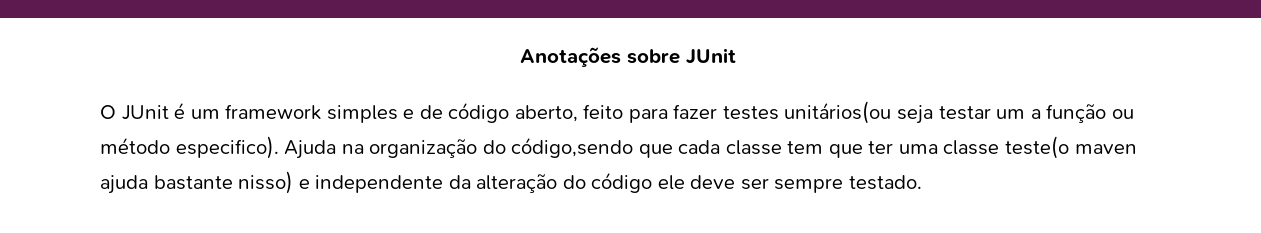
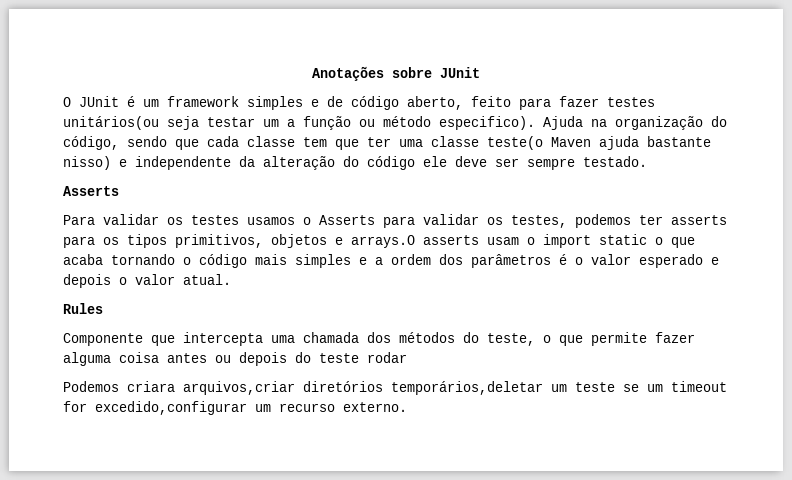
- Ajuda na organização do código,sendo que cada classe tem que ter uma classe teste(o maven ajuda bastante nisso) e independente da alteração do código ele deve ser sempre testado.
+ Ajuda na organização do código, sendo que cada classe tem que ter uma classe teste(o Maven ajuda bastante nisso) e independente da alteração do código ele deve ser sempre testado.
+ Asserts
+ Para validar os testes usamos o Asserts para validar os testes, podemos ter asserts para os tipos primitivos, objetos e arrays.O asserts usam o import static o que acaba tornando o código mais simples e a ordem dos parâmetros é o valor esperado e depois o valor atual.
+ Rules
+ Componente que intercepta uma chamada dos métodos do teste, o que permite fazer alguma coisa antes ou depois do teste rodar
+ Podemos criara arquivos,criar diretórios temporários,deletar um teste se um timeout for excedido,configurar um recurso externo.

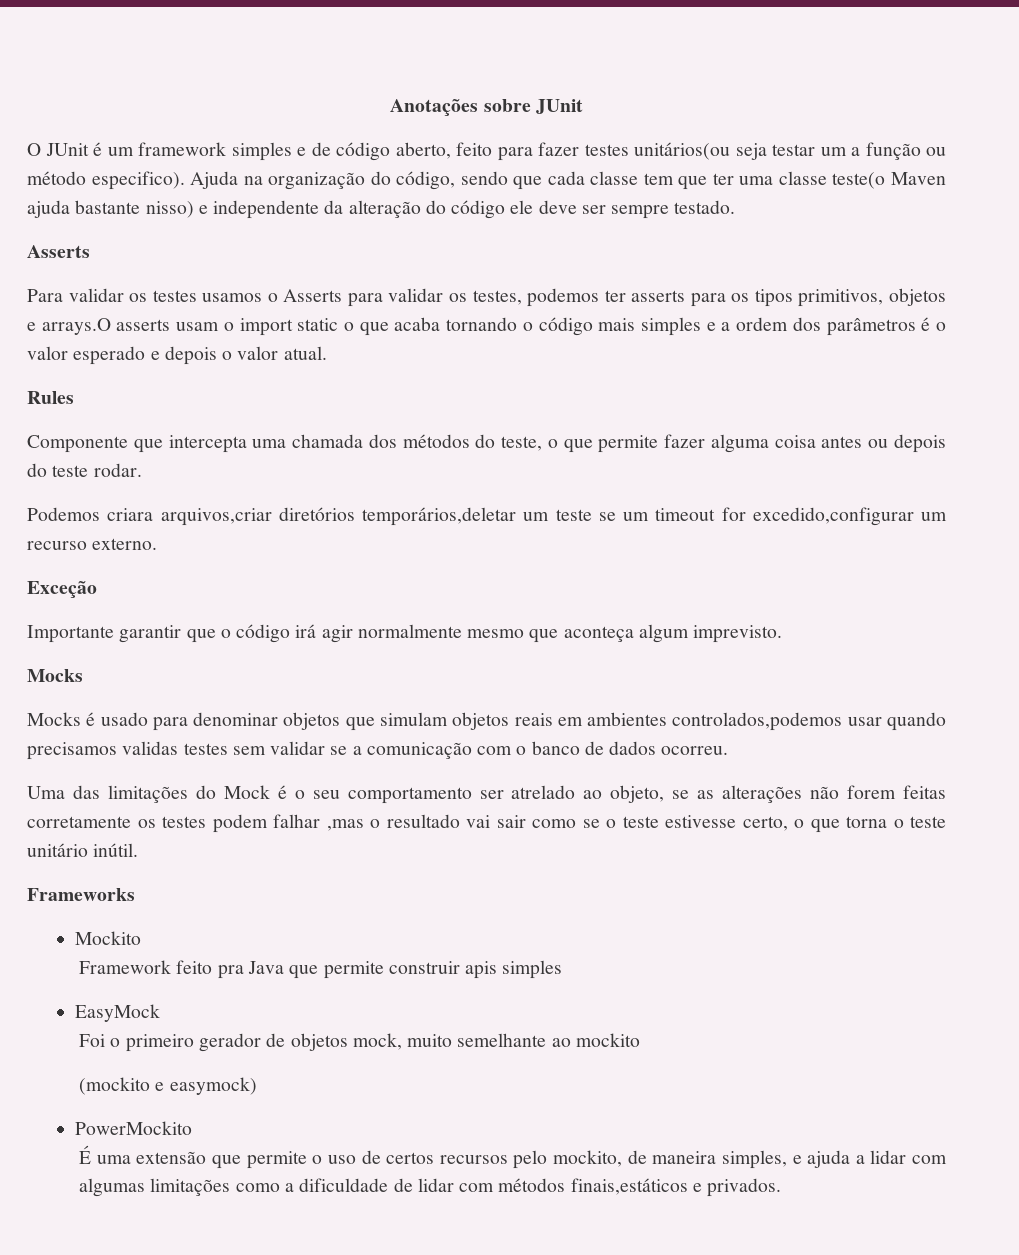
- Componente que intercepta uma chamada dos métodos do teste, o que permite fazer alguma coisa antes ou depois do teste rodar
+ Componente que intercepta uma chamada dos métodos do teste, o que permite fazer alguma coisa antes ou depois do teste rodar.
+ Exceção
+ Importante garantir que o código irá agir normalmente mesmo que aconteça algum imprevisto.
+ Mocks
+ Mocks é usado para denominar objetos que simulam objetos reais em ambientes controlados,podemos usar quando precisamos validas testes sem validar se a comunicação com o banco de dados ocorreu.
+ Uma das limitações do Mock é o seu comportamento ser atrelado ao objeto, se as alterações não forem feitas corretamente os testes podem falhar ,mas o resultado vai sair como se o teste estivesse certo, o que torna o teste unitário inútil.
+ Frameworks
+ Mockito
+ Framework feito pra Java que permite construir apis simples
+ EasyMock
+ Foi o primeiro gerador de objetos mock, muito semelhante ao mockito
+ (mockito e easymock)
+ PowerMockito
+ É uma extensão que permite o uso de certos recursos pelo mockito, de maneira simples, e ajuda a lidar com algumas limitações como a dificuldade de lidar com métodos finais,estáticos e privados.

